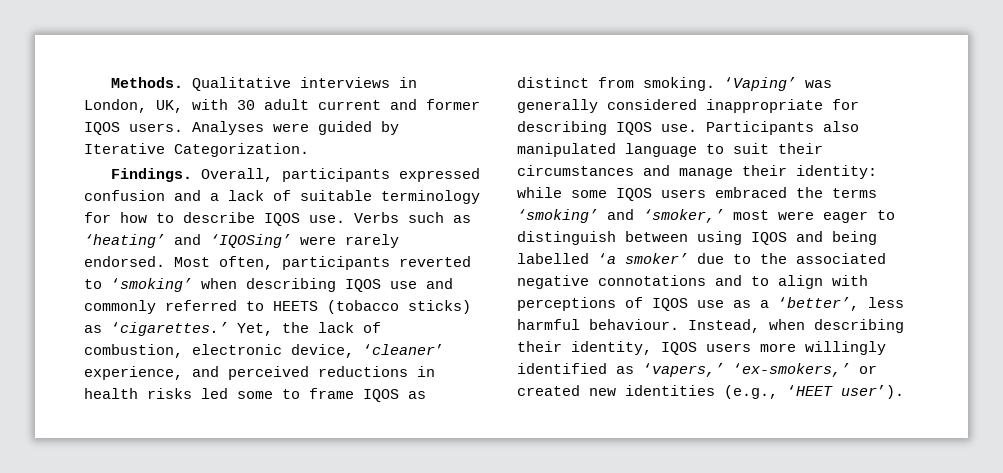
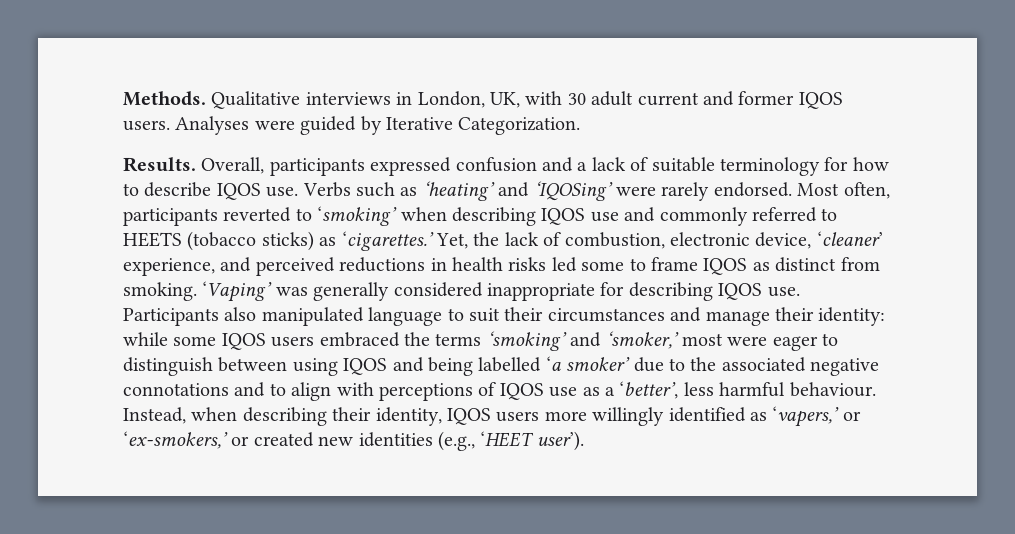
- Findings.
+ Results.
- Instead, when describing their identity, IQOS users more willingly identified as ‘vapers,’ ‘ex-smokers,’ or created new identities (e.g., ‘HEET user’).
+ Instead, when describing their identity, IQOS users more willingly identified as ‘vapers,’ or ‘ex-smokers,’ or created new identities (e.g., ‘HEET user’).

